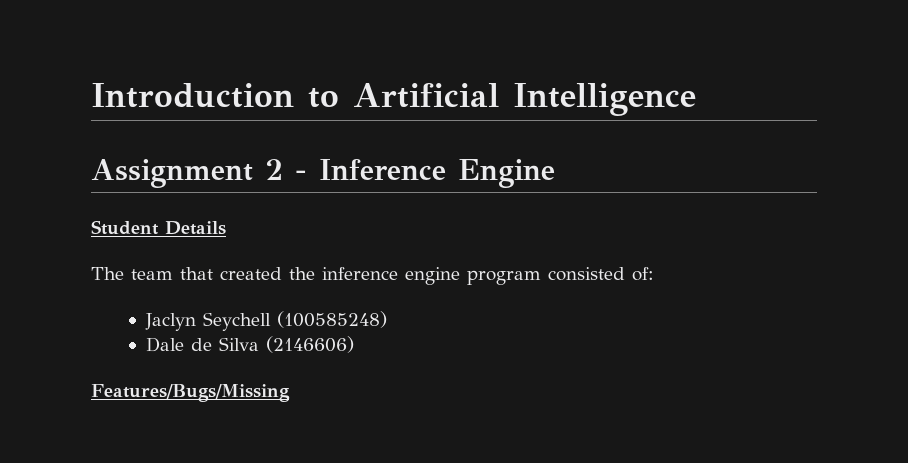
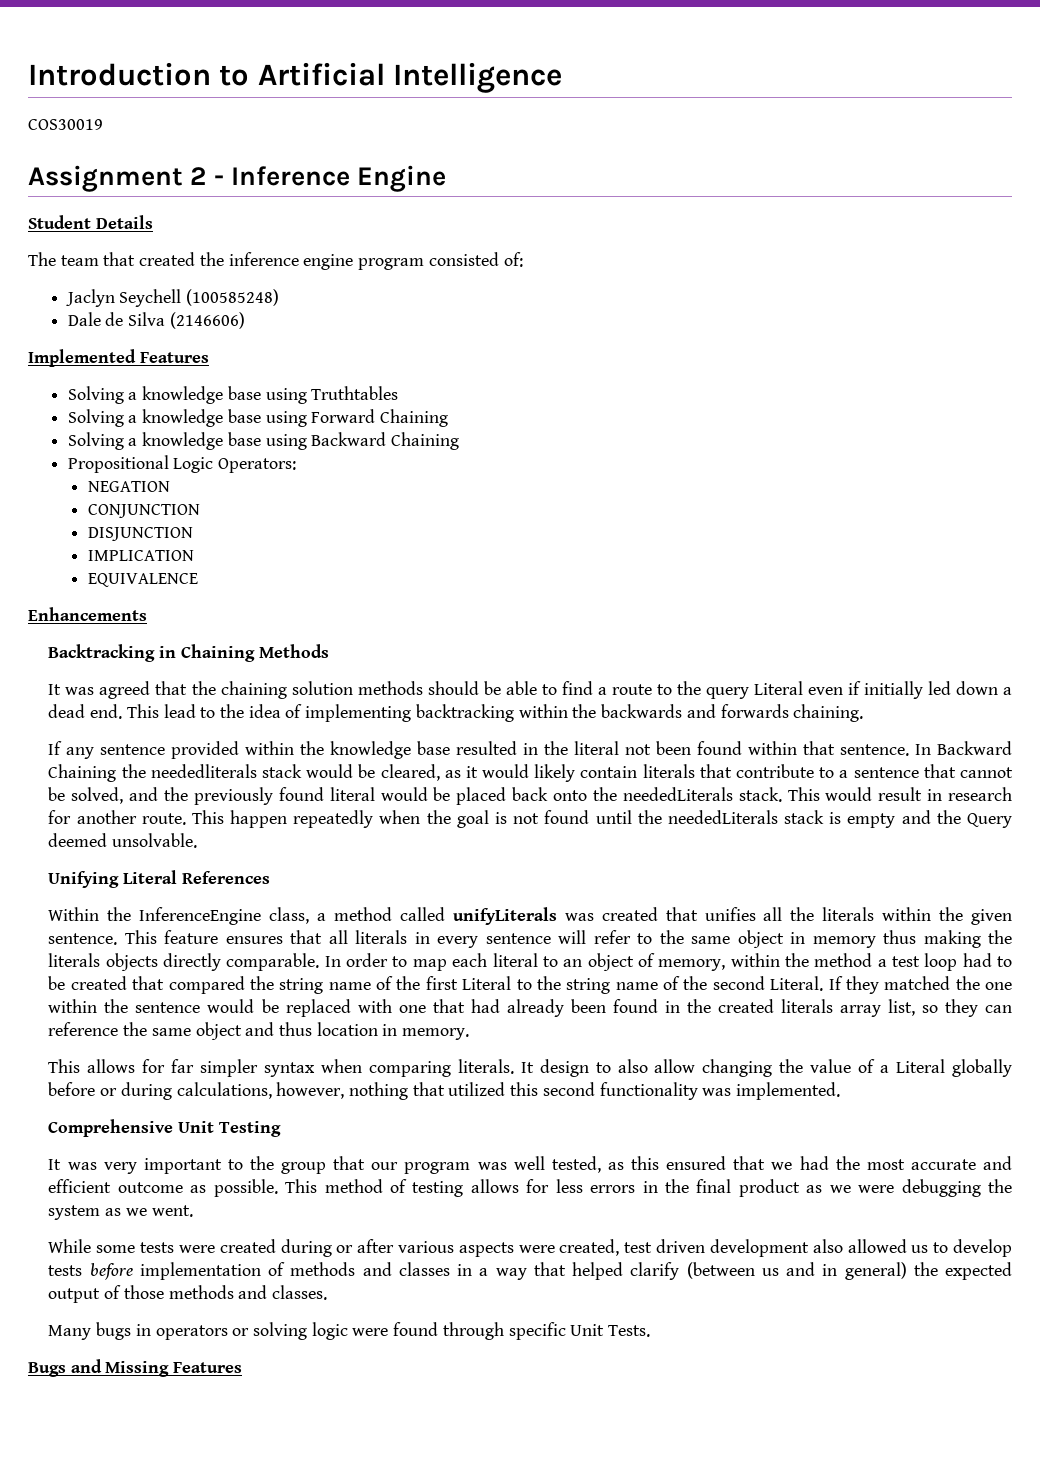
+ COS30019
- Features/Bugs/Missing
+ Implemented Features
+ Solving a knowledge base using Truthtables
+ Solving a knowledge base using Forward Chaining
+ Solving a knowledge base using Backward Chaining
+ Propositional Logic Operators:
+ NEGATION
+ CONJUNCTION
+ DISJUNCTION
+ IMPLICATION
+ EQUIVALENCE
+ Enhancements
+ Backtracking in Chaining Methods
+ It was agreed that the chaining solution methods should be able to find a route to the query Literal even if initially led down a dead end. This lead to the idea of implementing backtracking within the backwards and forwards chaining.
+ If any sentence provided within the knowledge base resulted in the literal not been found within that sentence. In Backward Chaining the neededliterals stack would be cleared, as it would likely contain literals that contribute to a sentence that cannot be solved, and the previously found literal would be placed back onto the neededLiterals stack. This would result in research for another route. This happen repeatedly when the goal is not found until the neededLiterals stack is empty and the Query deemed unsolvable.
+ Unifying Literal References
+ Within the InferenceEngine class, a method called unifyLiterals was created that unifies all the literals within the given sentence. This feature ensures that all literals in every sentence will refer to the same object in memory thus making the literals objects directly comparable. In order to map each literal to an object of memory, within the method a test loop had to be created that compared the string name of the first Literal to the string name of the second Literal. If they matched the one within the sentence would be replaced with one that had already been found in the created literals array list, so they can reference the same object and thus location in memory.
+ This allows for far simpler syntax when comparing literals. It design to also allow changing the value of a Literal globally before or during calculations, however, nothing that utilized this second functionality was implemented.
+ Comprehensive Unit Testing
+ It was very important to the group that our program was well tested, as this ensured that we had the most accurate and efficient outcome as possible. This method of testing allows for less errors in the final product as we were debugging the system as we went.
+ While some tests were created during or after various aspects were created, test driven development also allowed us to develop tests before implementation of methods and classes in a way that helped clarify (between us and in general) the expected output of those methods and classes.
+ Many bugs in operators or solving logic were found through specific Unit Tests.
+ Bugs and Missing Features

